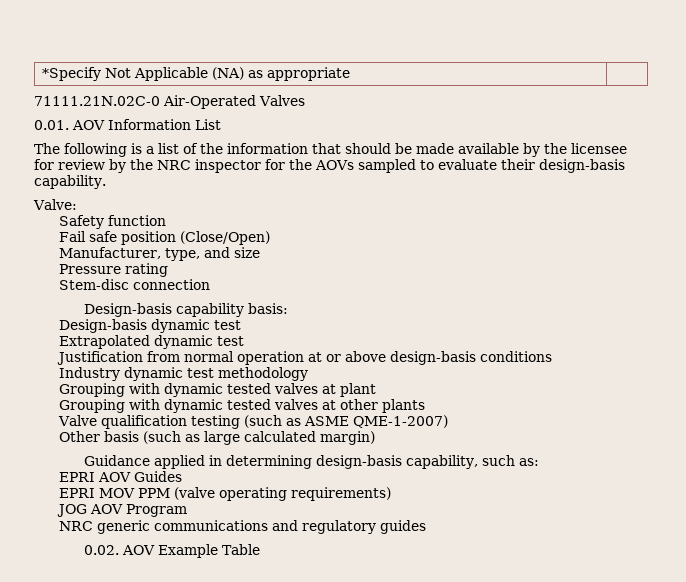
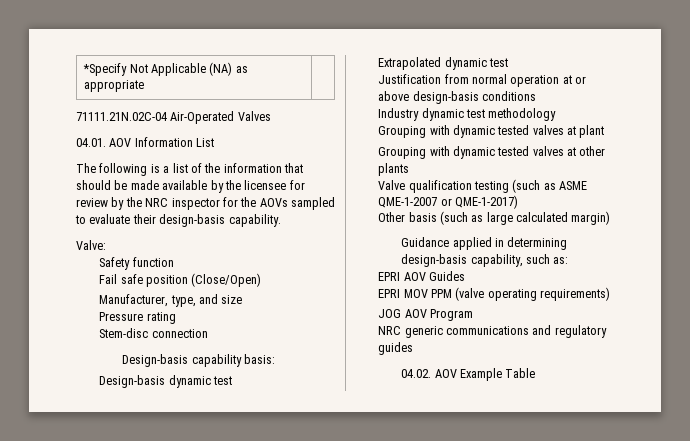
- 71111.21N.02C-0 Air-Operated Valves
+ 71111.21N.02C-04 Air-Operated Valves
- 0.01. AOV Information List
+ 04.01. AOV Information List
- Valve qualification testing (such as ASME QME-1-2007)
+ Valve qualification testing (such as ASME QME-1-2007 or QME-1-2017)
- 0.02. AOV Example Table
+ 04.02. AOV Example Table

